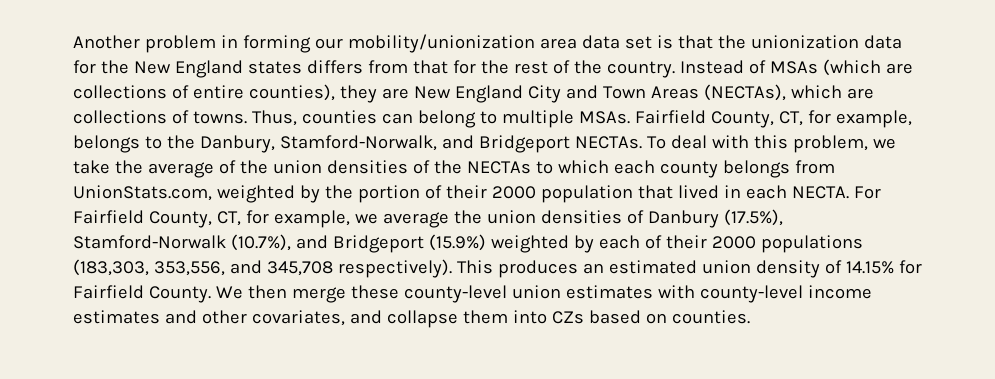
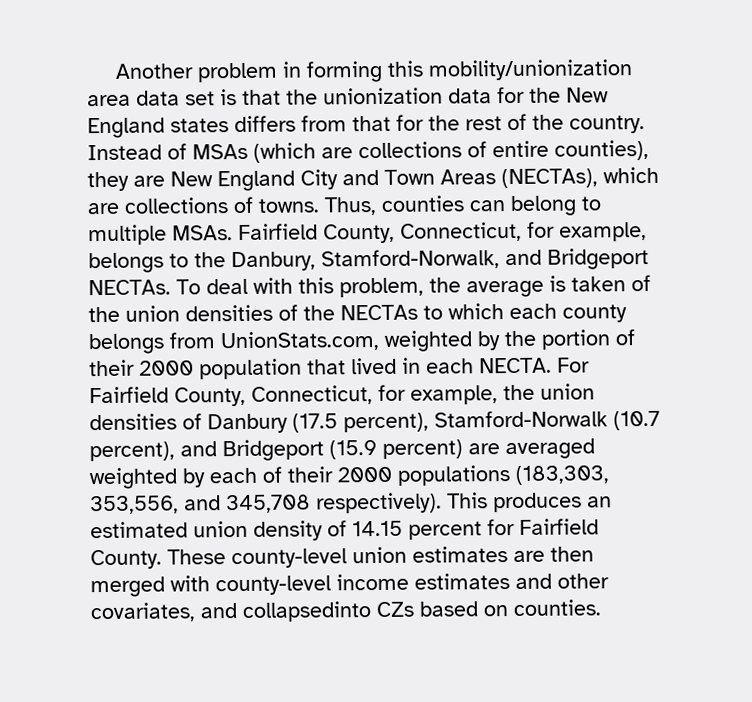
- Another problem in forming our mobility/unionization area data set is that the unionization data for the New England states differs from that for the rest of the country.
+ Another problem in forming this mobility/unionization area data set is that the unionization data for the New England states differs from that for the rest of the country.
- Fairfield County, CT, for example, belongs to the Danbury, Stamford-Norwalk, and Bridgeport NECTAs.
+ Fairfield County, Connecticut, for example, belongs to the Danbury, Stamford-Norwalk, and Bridgeport NECTAs.
- To deal with this problem, we take the average of the union densities of the NECTAs to which each county belongs from UnionStats.com, weighted by the portion of their 2000 population that lived in each NECTA.
+ To deal with this problem, the average is taken of the union densities of the NECTAs to which each county belongs from UnionStats.com, weighted by the portion of their 2000 population that lived in each NECTA.
- For Fairfield County, CT, for example, we average the union densities of Danbury (17.5%), Stamford-Norwalk (10.7%), and Bridgeport (15.9%) weighted by each of their 2000 populations (183,303, 353,556, and 345,708 respectively).
+ For Fairfield County, Connecticut, for example, the union densities of Danbury (17.5 percent), Stamford-Norwalk (10.7 percent), and Bridgeport (15.9 percent) are averaged weighted by each of their 2000 populations (183,303, 353,556, and 345,708 respectively).
- This produces an estimated union density of 14.15% for Fairfield County.
+ This produces an estimated union density of 14.15 percent for Fairfield County.
- We then merge these county-level union estimates with county-level income estimates and other covariates, and collapse them into CZs based on counties.
+ These county-level union estimates are then merged with county-level income estimates and other covariates, and collapsedinto CZs based on counties.

